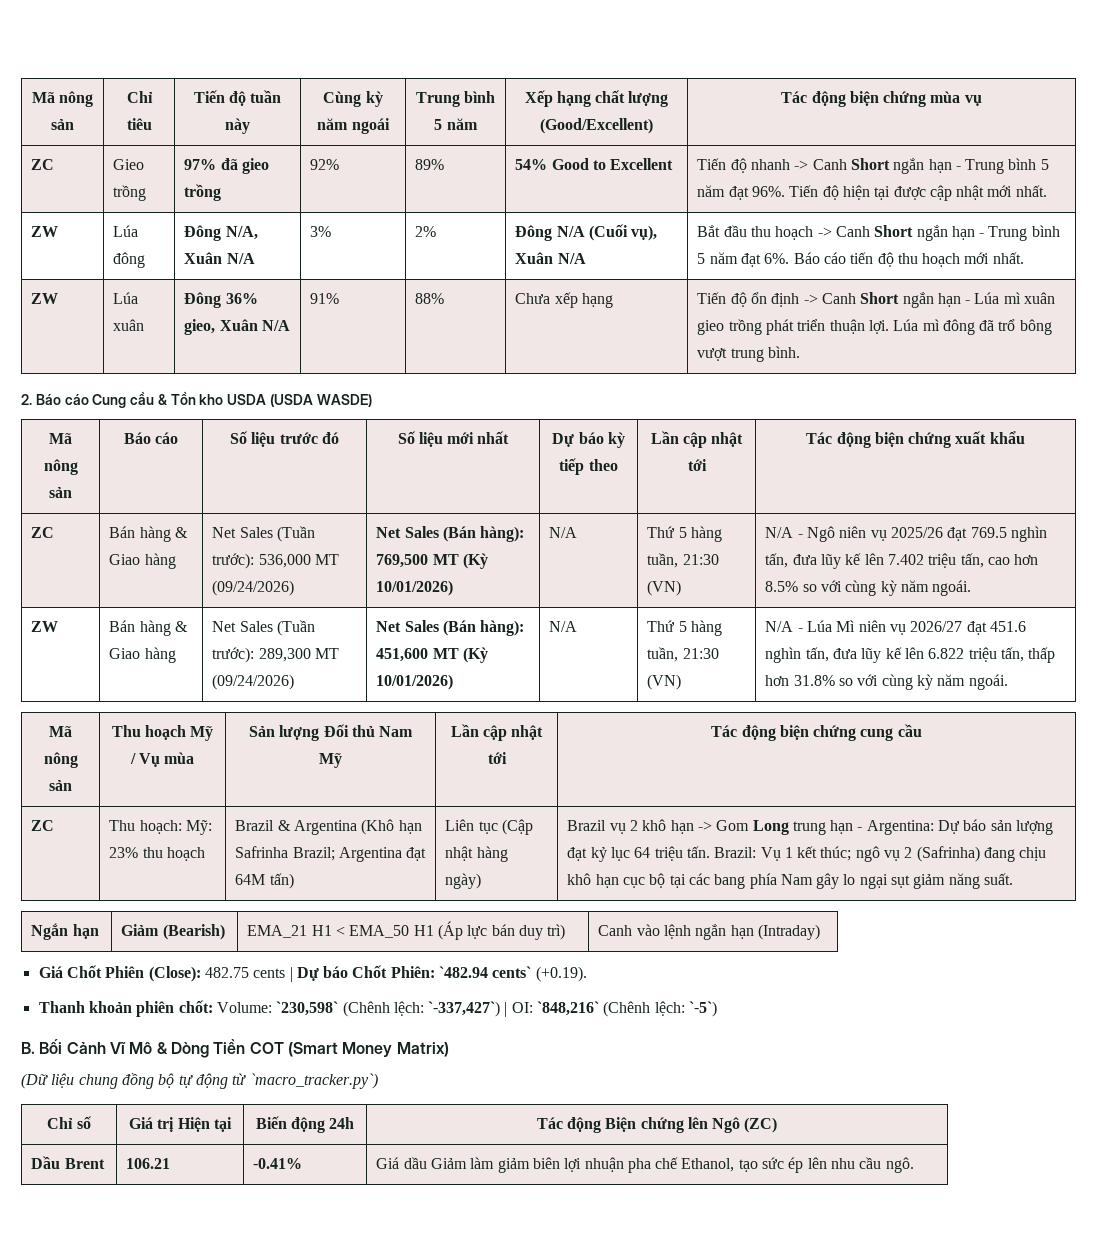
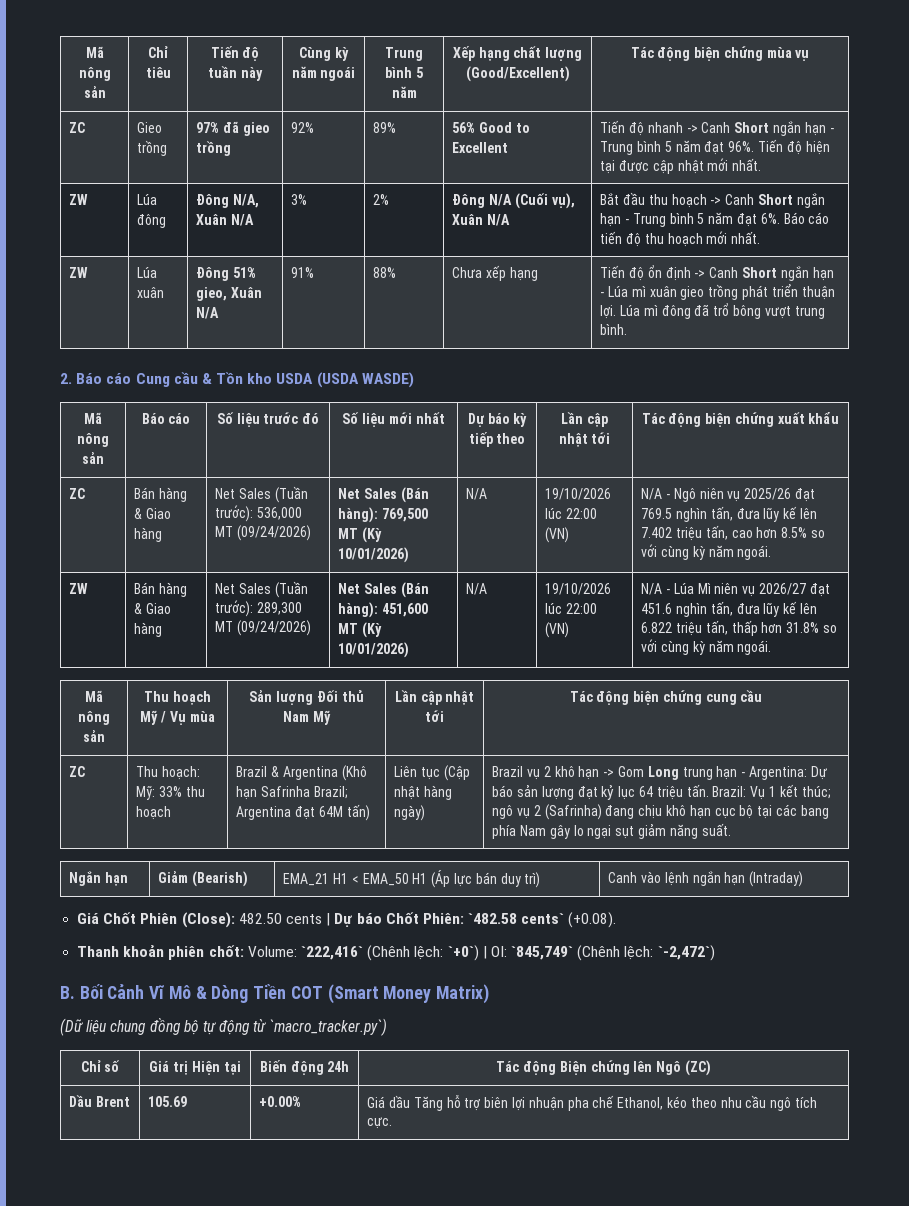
- ZC | Gieo trồng | 97% đã gieo trồng | 92% | 89% | 54% Good to Excellent | Tiến độ nhanh -> Canh Short ngắn hạn - Trung bình 5 năm đạt 96%. Tiến độ hiện tại được cập nhật mới nhất.
+ ZC | Gieo trồng | 97% đã gieo trồng | 92% | 89% | 56% Good to Excellent | Tiến độ nhanh -> Canh Short ngắn hạn - Trung bình 5 năm đạt 96%. Tiến độ hiện tại được cập nhật mới nhất.
- Đông 36% gieo, Xuân N/A
+ Đông 51% gieo, Xuân N/A
- Net Sales (Bán hàng): 769,500 MT (Kỳ 10/01/2026) | N/A | Thứ 5 hàng tuần, 21:30 (VN)
+ Net Sales (Bán hàng): 769,500 MT (Kỳ 10/01/2026) | N/A | 19/10/2026 lúc 22:00 (VN)
- Net Sales (Bán hàng): 451,600 MT (Kỳ 10/01/2026) | N/A | Thứ 5 hàng tuần, 21:30 (VN)
+ Net Sales (Bán hàng): 451,600 MT (Kỳ 10/01/2026) | N/A | 19/10/2026 lúc 22:00 (VN)
- Thu hoạch: Mỹ: 23% thu hoạch
+ Thu hoạch: Mỹ: 33% thu hoạch
- Giá Chốt Phiên (Close): 482.75 cents | Dự báo Chốt Phiên: `482.94 cents` (+0.19).
+ Giá Chốt Phiên (Close): 482.50 cents | Dự báo Chốt Phiên: `482.58 cents` (+0.08).
- Thanh khoản phiên chốt: Volume: `230,598` (Chênh lệch: `-337,427`) | OI: `848,216` (Chênh lệch: `-5`)
+ Thanh khoản phiên chốt: Volume: `222,416` (Chênh lệch: `+0`) | OI: `845,749` (Chênh lệch: `-2,472`)
- Dầu Brent | 106.21 | -0.41% | Giá dầu Giảm làm giảm biên lợi nhuận pha chế Ethanol, tạo sức ép lên nhu cầu ngô.
+ Dầu Brent | 105.69 | +0.00% | Giá dầu Tăng hỗ trợ biên lợi nhuận pha chế Ethanol, kéo theo nhu cầu ngô tích cực.

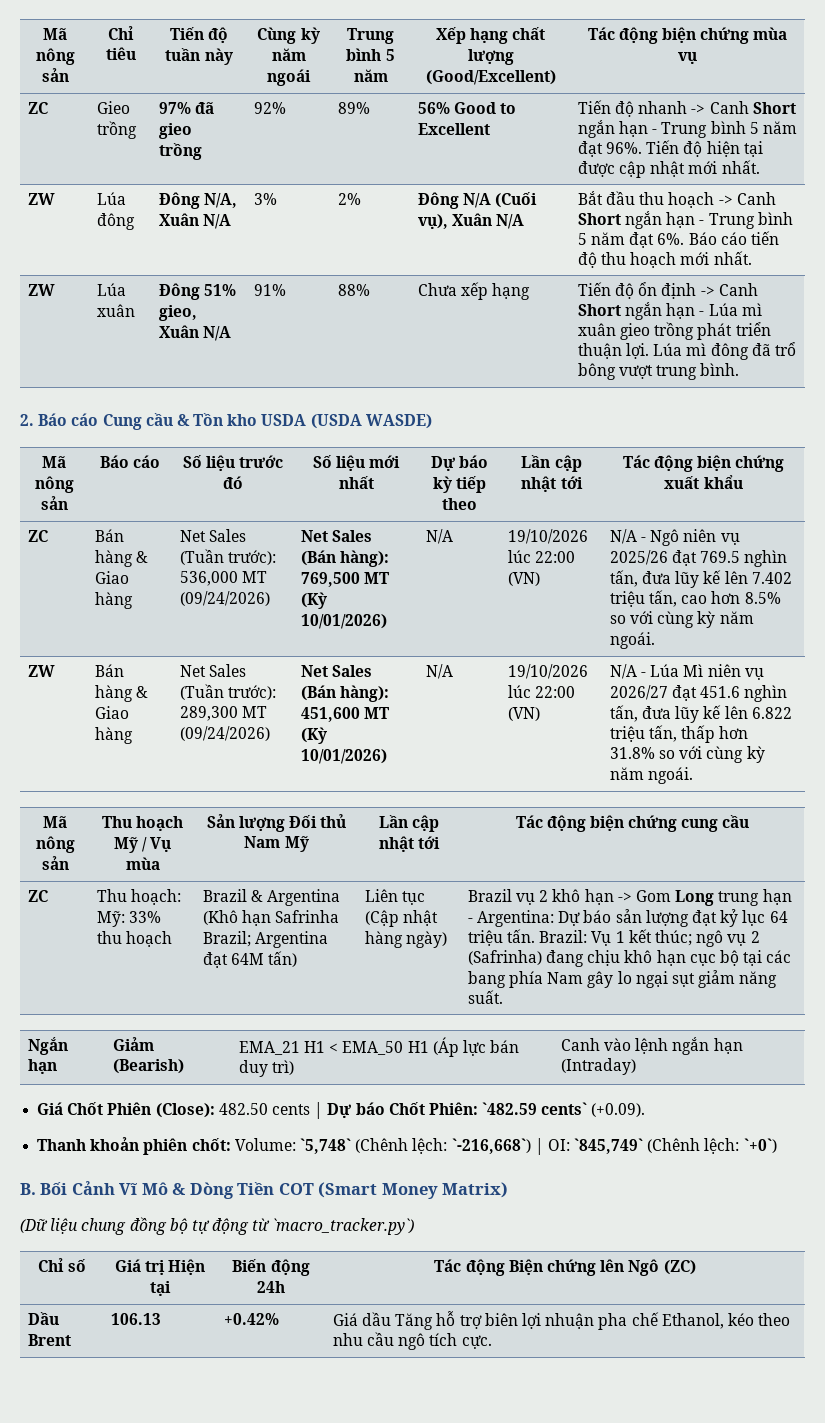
- Giá Chốt Phiên (Close): 482.50 cents | Dự báo Chốt Phiên: `482.58 cents` (+0.08).
+ Giá Chốt Phiên (Close): 482.50 cents | Dự báo Chốt Phiên: `482.59 cents` (+0.09).
- Thanh khoản phiên chốt: Volume: `222,416` (Chênh lệch: `+0`) | OI: `845,749` (Chênh lệch: `-2,472`)
+ Thanh khoản phiên chốt: Volume: `5,748` (Chênh lệch: `-216,668`) | OI: `845,749` (Chênh lệch: `+0`)
- Dầu Brent | 105.69 | +0.00% | Giá dầu Tăng hỗ trợ biên lợi nhuận pha chế Ethanol, kéo theo nhu cầu ngô tích cực.
+ Dầu Brent | 106.13 | +0.42% | Giá dầu Tăng hỗ trợ biên lợi nhuận pha chế Ethanol, kéo theo nhu cầu ngô tích cực.

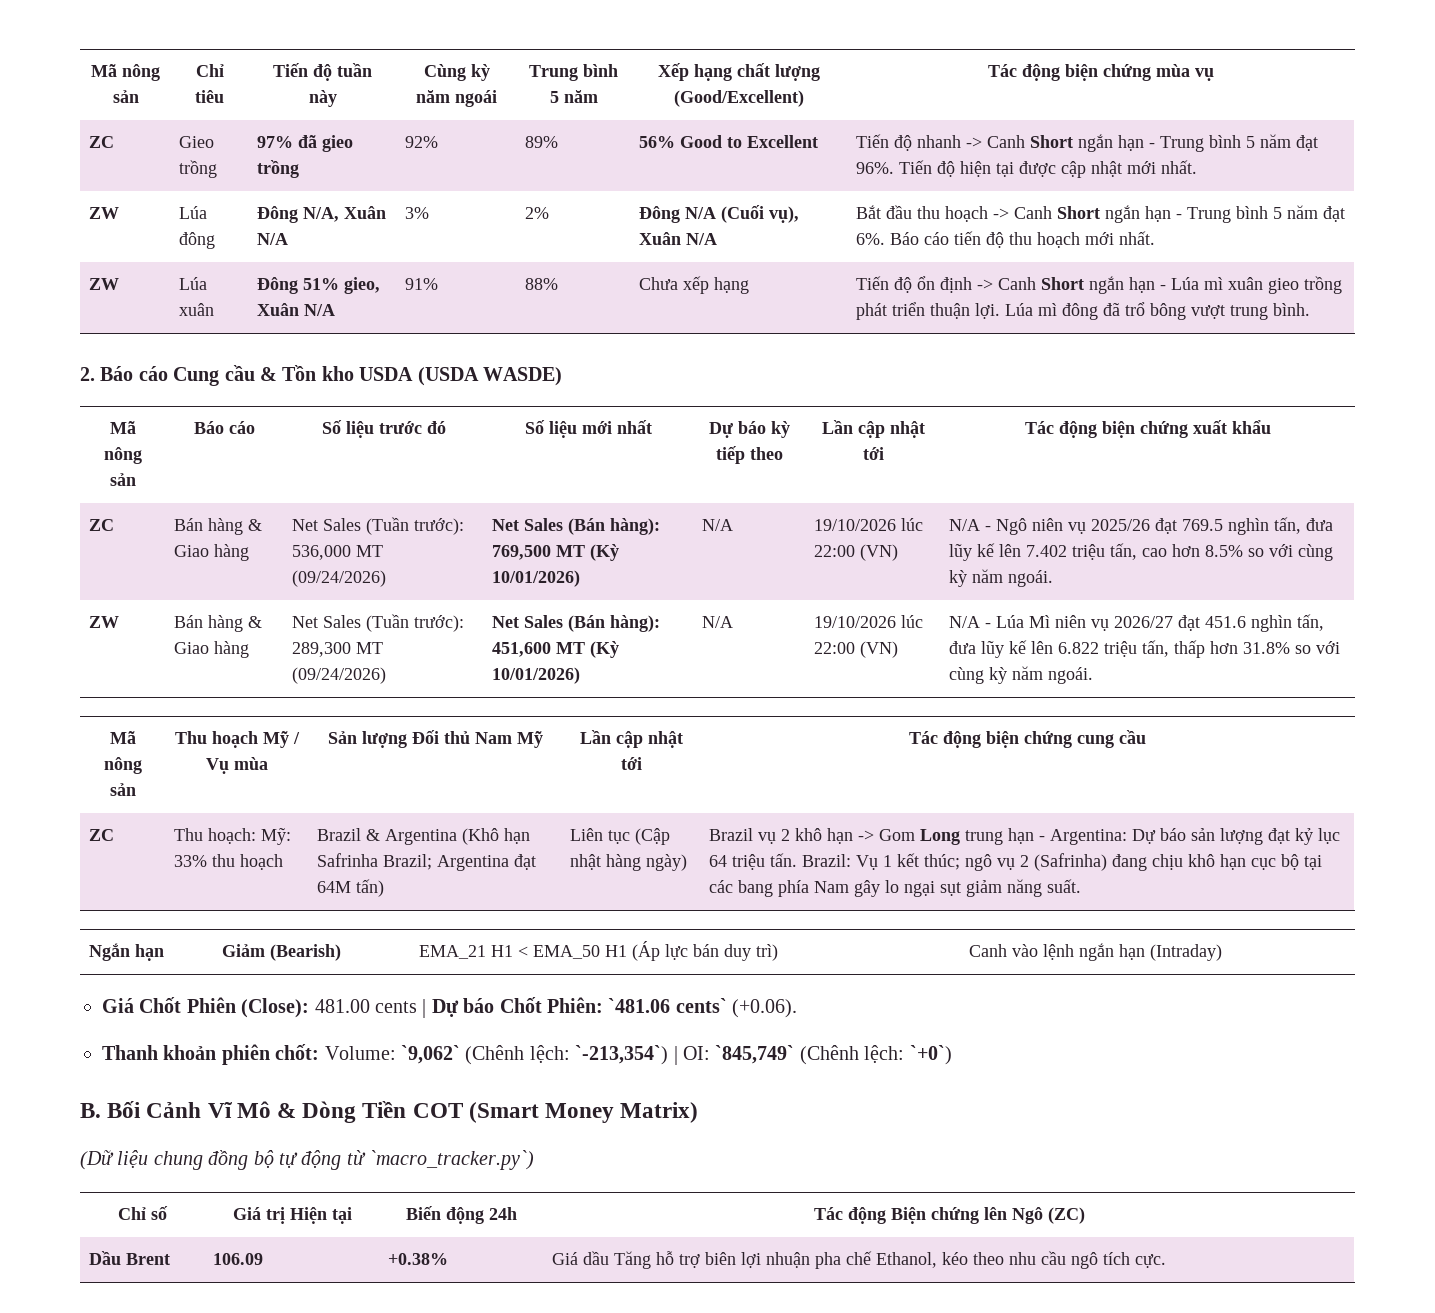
- Giá Chốt Phiên (Close): 482.50 cents | Dự báo Chốt Phiên: `482.59 cents` (+0.09).
+ Giá Chốt Phiên (Close): 481.00 cents | Dự báo Chốt Phiên: `481.06 cents` (+0.06).
- Thanh khoản phiên chốt: Volume: `5,748` (Chênh lệch: `-216,668`) | OI: `845,749` (Chênh lệch: `+0`)
+ Thanh khoản phiên chốt: Volume: `9,062` (Chênh lệch: `-213,354`) | OI: `845,749` (Chênh lệch: `+0`)
- Dầu Brent | 106.13 | +0.42% | Giá dầu Tăng hỗ trợ biên lợi nhuận pha chế Ethanol, kéo theo nhu cầu ngô tích cực.
+ Dầu Brent | 106.09 | +0.38% | Giá dầu Tăng hỗ trợ biên lợi nhuận pha chế Ethanol, kéo theo nhu cầu ngô tích cực.

